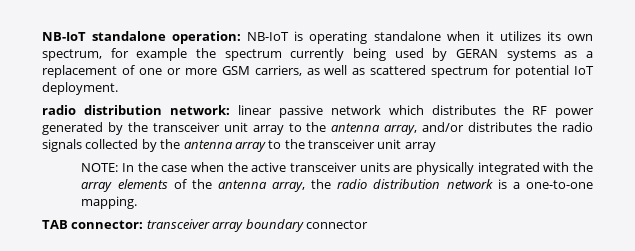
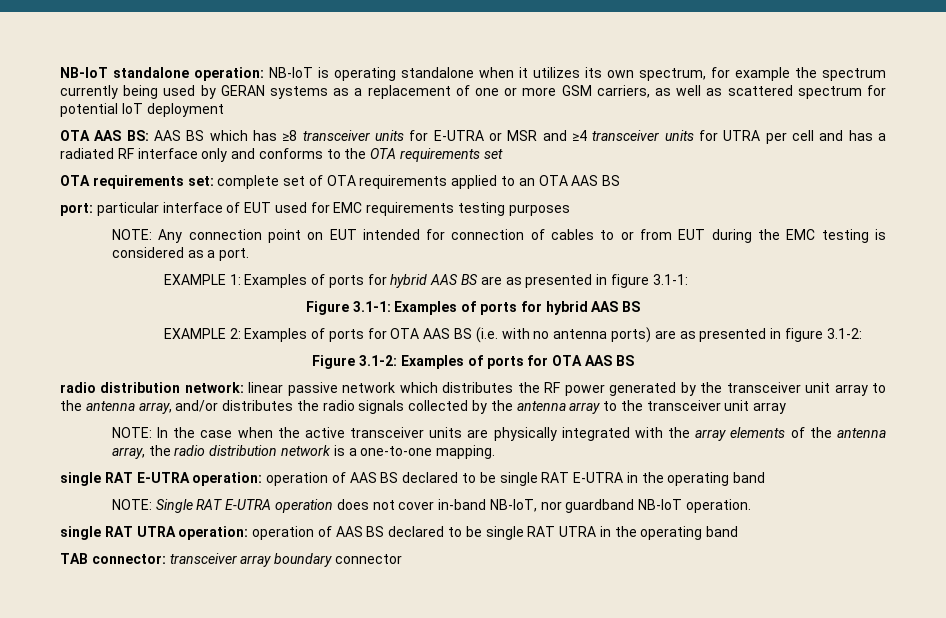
- NB-IoT standalone operation: NB-IoT is operating standalone when it utilizes its own spectrum, for example the spectrum currently being used by GERAN systems as a replacement of one or more GSM carriers, as well as scattered spectrum for potential IoT deployment.
+ NB-IoT standalone operation: NB-IoT is operating standalone when it utilizes its own spectrum, for example the spectrum currently being used by GERAN systems as a replacement of one or more GSM carriers, as well as scattered spectrum for potential IoT deployment
+ OTA AAS BS: AAS BS which has ≥8 transceiver units for E-UTRA or MSR and ≥4 transceiver units for UTRA per cell and has a radiated RF interface only and conforms to the OTA requirements set
+ OTA requirements set: complete set of OTA requirements applied to an OTA AAS BS
+ port: particular interface of EUT used for EMC requirements testing purposes
+ NOTE: Any connection point on EUT intended for connection of cables to or from EUT during the EMC testing is considered as a port.
+ EXAMPLE 1: Examples of ports for hybrid AAS BS are as presented in figure 3.1-1:
+ Figure 3.1-1: Examples of ports for hybrid AAS BS
+ EXAMPLE 2: Examples of ports for OTA AAS BS (i.e. with no antenna ports) are as presented in figure 3.1-2:
+ Figure 3.1-2: Examples of ports for OTA AAS BS
+ single RAT E-UTRA operation: operation of AAS BS declared to be single RAT E-UTRA in the operating band
+ NOTE: Single RAT E-UTRA operation does not cover in-band NB-IoT, nor guardband NB-IoT operation.
+ single RAT UTRA operation: operation of AAS BS declared to be single RAT UTRA in the operating band

